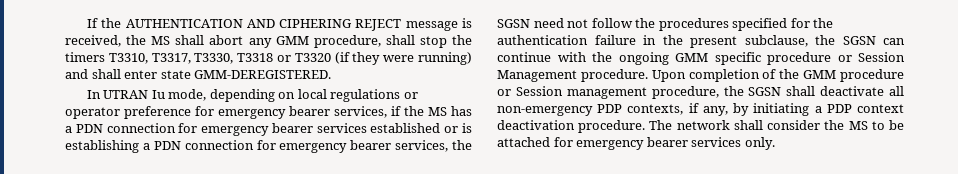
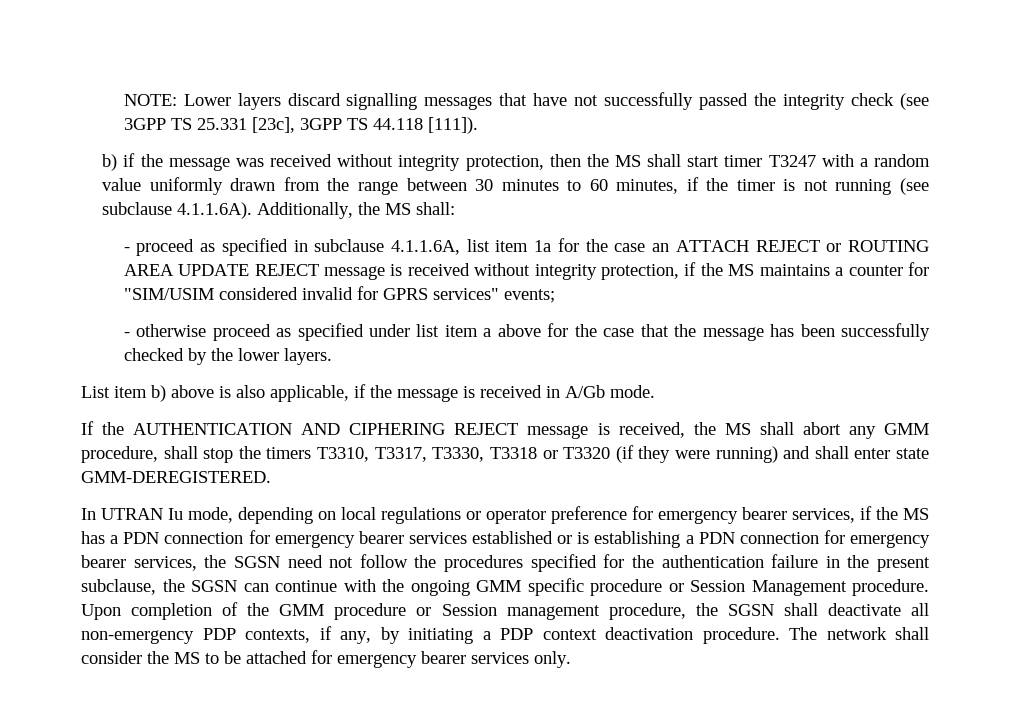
+ NOTE: Lower layers discard signalling messages that have not successfully passed the integrity check (see 3GPP TS 25.331 [23c], 3GPP TS 44.118 [111]).
+ b) if the message was received without integrity protection, then the MS shall start timer T3247 with a random value uniformly drawn from the range between 30 minutes to 60 minutes, if the timer is not running (see subclause 4.1.1.6A). Additionally, the MS shall:
+ - proceed as specified in subclause 4.1.1.6A, list item 1a for the case an ATTACH REJECT or ROUTING AREA UPDATE REJECT message is received without integrity protection, if the MS maintains a counter for "SIM/USIM considered invalid for GPRS services" events;
+ - otherwise proceed as specified under list item a above for the case that the message has been successfully checked by the lower layers.
+ List item b) above is also applicable, if the message is received in A/Gb mode.

